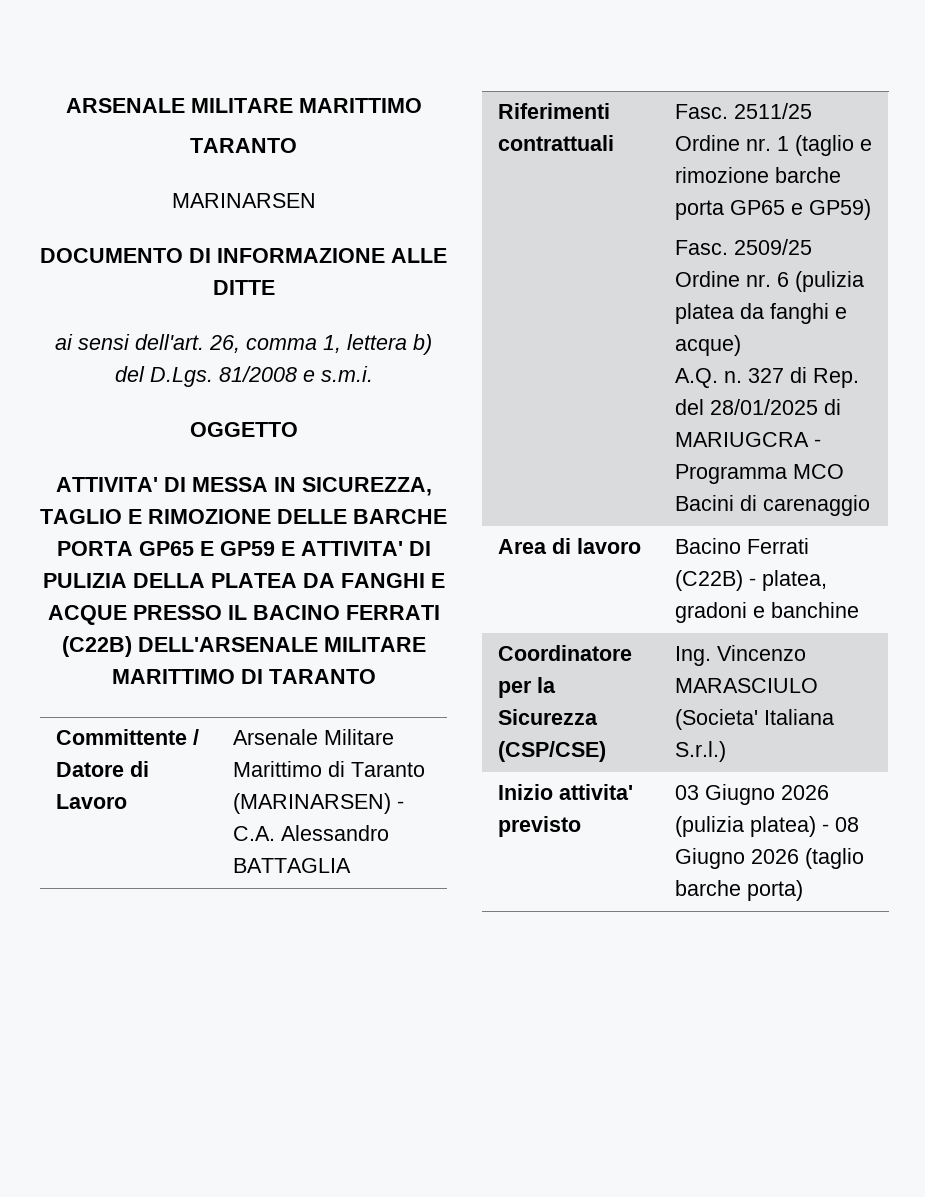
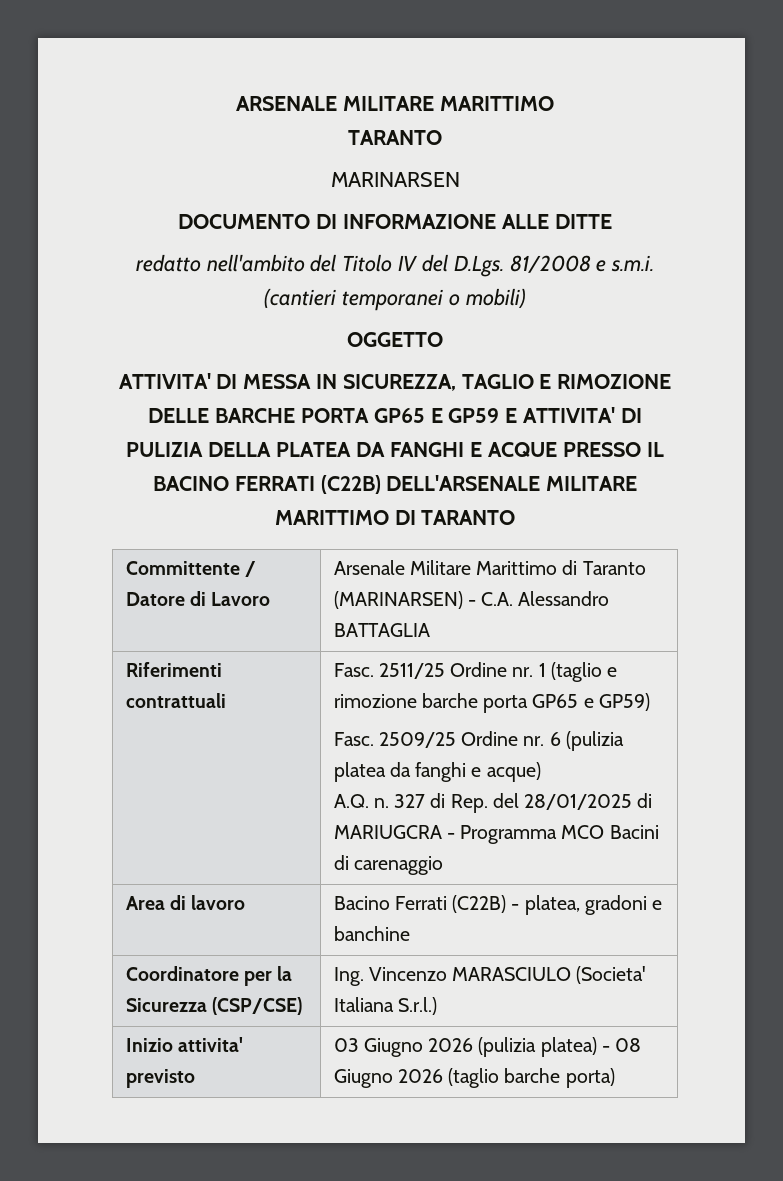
- ai sensi dell'art. 26, comma 1, lettera b) del D.Lgs. 81/2008 e s.m.i.
+ redatto nell'ambito del Titolo IV del D.Lgs. 81/2008 e s.m.i. (cantieri temporanei o mobili)

